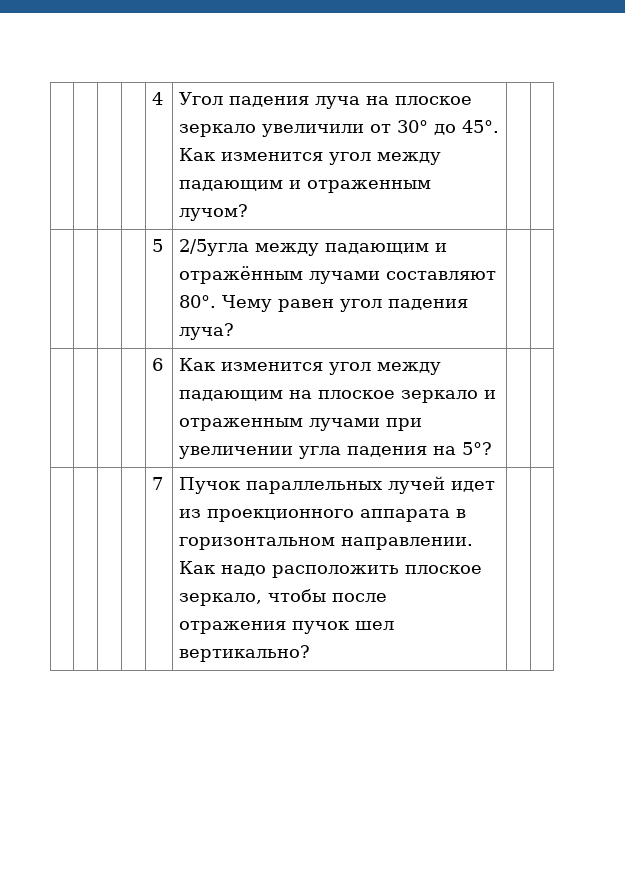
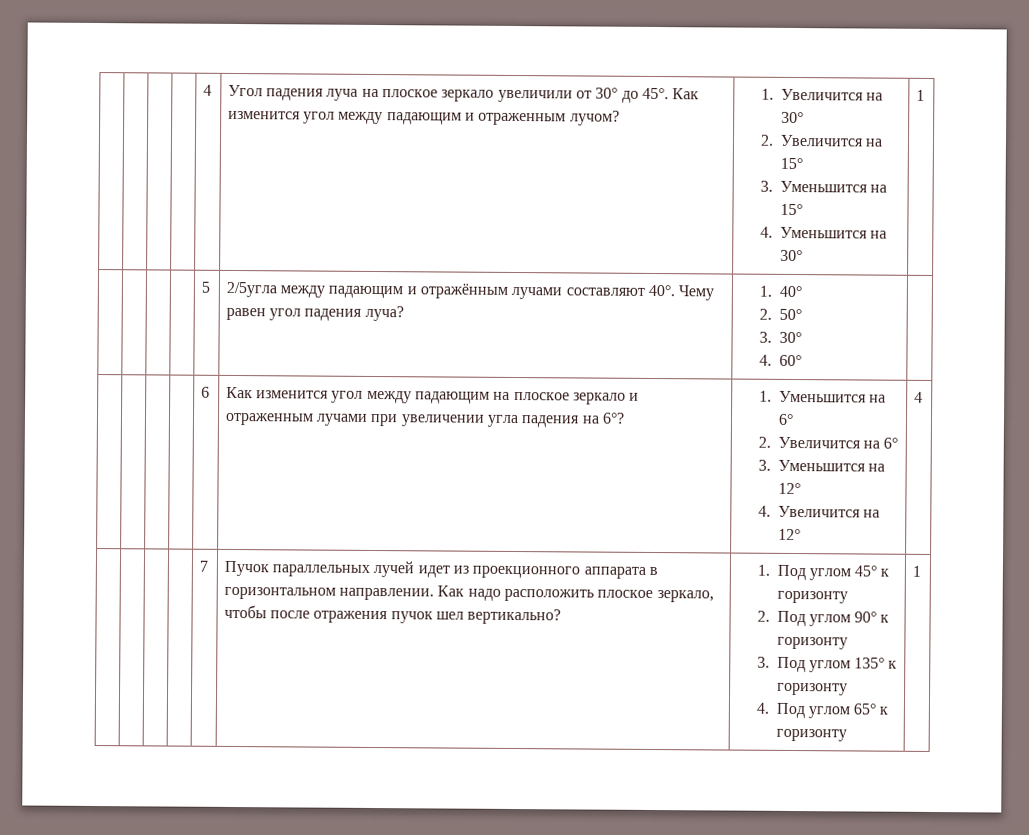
- | | | | 4 | Угол падения луча на плоское зеркало увеличили от 30° до 45°. Как изменится угол между падающим и отраженным лучом? | |
+ | | | | 4 | Угол падения луча на плоское зеркало увеличили от 30° до 45°. Как изменится угол между падающим и отраженным лучом? | 1. Увеличится на 30°
+ 2. Увеличится на 15°
+ 3. Уменьшится на 15°
+ 4. Уменьшится на 30° | 1
- | | | | 5 | 2/5угла между падающим и отражённым лучами составляют 80°. Чему равен угол падения луча? | |
+ | | | | 5 | 2/5угла между падающим и отражённым лучами составляют 40°. Чему равен угол падения луча? | 1. 40°
+ 2. 50°
+ 3. 30°
+ 4. 60° |
- | | | | 6 | Как изменится угол между падающим на плоское зеркало и отраженным лучами при увеличении угла падения на 5°? | |
+ | | | | 6 | Как изменится угол между падающим на плоское зеркало и отраженным лучами при увеличении угла падения на 6°? | 1. Уменьшится на 6°
+ 2. Увеличится на 6°
+ 3. Уменьшится на 12°
+ 4. Увеличится на 12° | 4
+ 1. Под углом 45° к горизонту
+ 2. Под углом 90° к горизонту
+ 3. Под углом 135° к горизонту
+ 4. Под углом 65° к горизонту | 1

